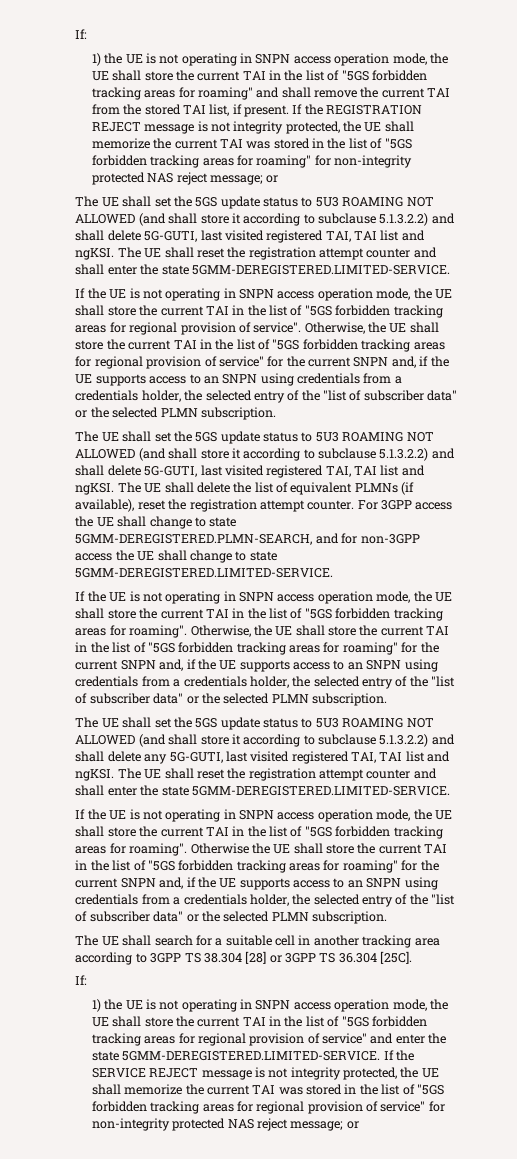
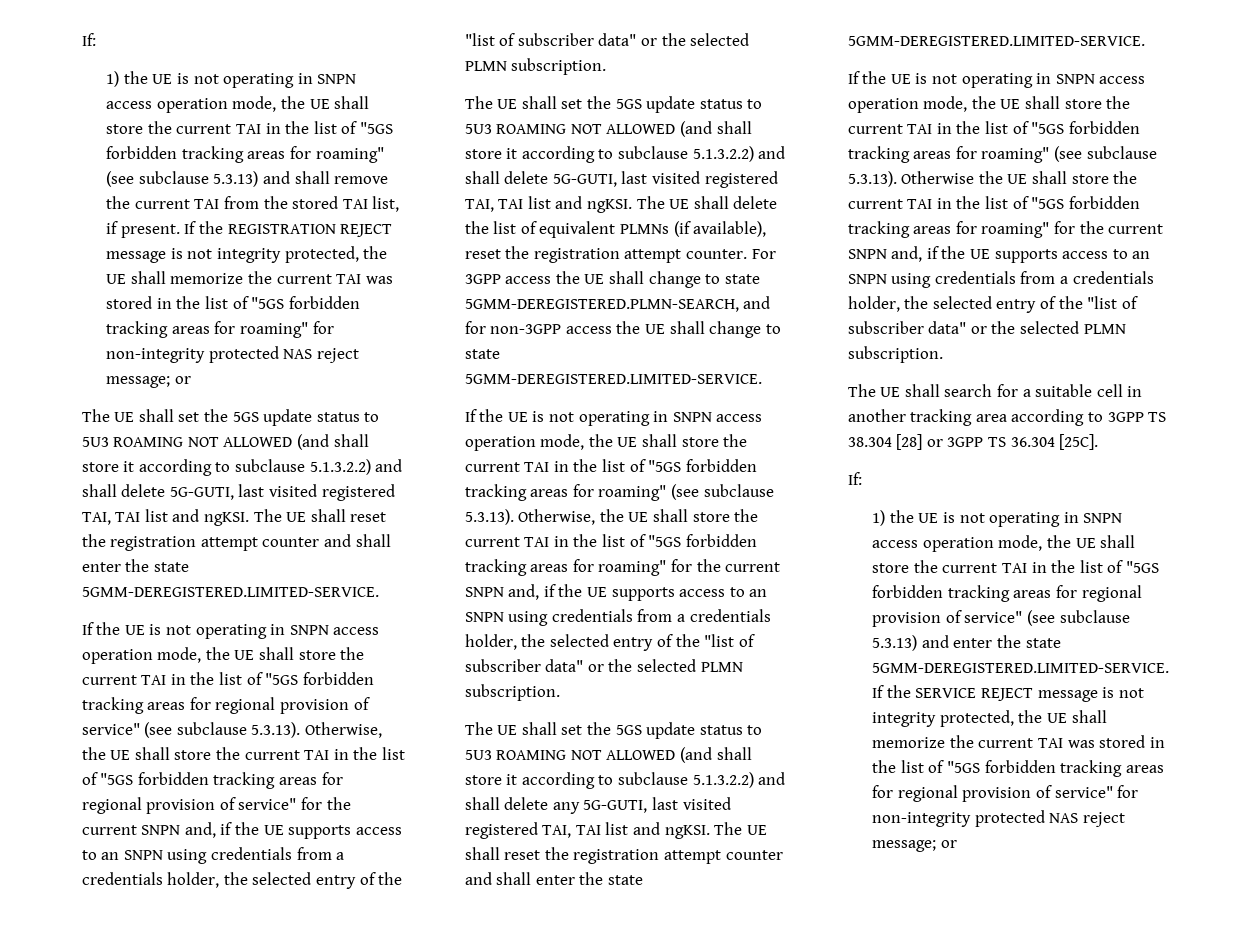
- 1) the UE is not operating in SNPN access operation mode, the UE shall store the current TAI in the list of "5GS forbidden tracking areas for roaming" and shall remove the current TAI from the stored TAI list, if present.
+ 1) the UE is not operating in SNPN access operation mode, the UE shall store the current TAI in the list of "5GS forbidden tracking areas for roaming" (see subclause 5.3.13) and shall remove the current TAI from the stored TAI list, if present.
- If the UE is not operating in SNPN access operation mode, the UE shall store the current TAI in the list of "5GS forbidden tracking areas for regional provision of service". Otherwise, the UE shall store the current TAI in the list of "5GS forbidden tracking areas for regional provision of service" for the current SNPN and, if the UE supports access to an SNPN using credentials from a credentials holder, the selected entry of the "list of subscriber data" or the selected PLMN subscription.
+ If the UE is not operating in SNPN access operation mode, the UE shall store the current TAI in the list of "5GS forbidden tracking areas for regional provision of service" (see subclause 5.3.13). Otherwise, the UE shall store the current TAI in the list of "5GS forbidden tracking areas for regional provision of service" for the current SNPN and, if the UE supports access to an SNPN using credentials from a credentials holder, the selected entry of the "list of subscriber data" or the selected PLMN subscription.
- If the UE is not operating in SNPN access operation mode, the UE shall store the current TAI in the list of "5GS forbidden tracking areas for roaming". Otherwise, the UE shall store the current TAI in the list of "5GS forbidden tracking areas for roaming" for the current SNPN and, if the UE supports access to an SNPN using credentials from a credentials holder, the selected entry of the "list of subscriber data" or the selected PLMN subscription.
+ If the UE is not operating in SNPN access operation mode, the UE shall store the current TAI in the list of "5GS forbidden tracking areas for roaming" (see subclause 5.3.13). Otherwise, the UE shall store the current TAI in the list of "5GS forbidden tracking areas for roaming" for the current SNPN and, if the UE supports access to an SNPN using credentials from a credentials holder, the selected entry of the "list of subscriber data" or the selected PLMN subscription.
- If the UE is not operating in SNPN access operation mode, the UE shall store the current TAI in the list of "5GS forbidden tracking areas for roaming". Otherwise the UE shall store the current TAI in the list of "5GS forbidden tracking areas for roaming" for the current SNPN and, if the UE supports access to an SNPN using credentials from a credentials holder, the selected entry of the "list of subscriber data" or the selected PLMN subscription.
+ If the UE is not operating in SNPN access operation mode, the UE shall store the current TAI in the list of "5GS forbidden tracking areas for roaming" (see subclause 5.3.13). Otherwise the UE shall store the current TAI in the list of "5GS forbidden tracking areas for roaming" for the current SNPN and, if the UE supports access to an SNPN using credentials from a credentials holder, the selected entry of the "list of subscriber data" or the selected PLMN subscription.
- 1) the UE is not operating in SNPN access operation mode, the UE shall store the current TAI in the list of "5GS forbidden tracking areas for regional provision of service" and enter the state 5GMM-DEREGISTERED.LIMITED-SERVICE. If the SERVICE REJECT message is not integrity protected, the UE shall memorize the current TAI was stored in the list of "5GS forbidden tracking areas for regional provision of service" for non-integrity protected NAS reject message;
+ 1) the UE is not operating in SNPN access operation mode, the UE shall store the current TAI in the list of "5GS forbidden tracking areas for regional provision of service" (see subclause 5.3.13) and enter the state 5GMM-DEREGISTERED.LIMITED-SERVICE. If the SERVICE REJECT message is not integrity protected, the UE shall memorize the current TAI was stored in the list of "5GS forbidden tracking areas for regional provision of service" for non-integrity protected NAS reject message;

